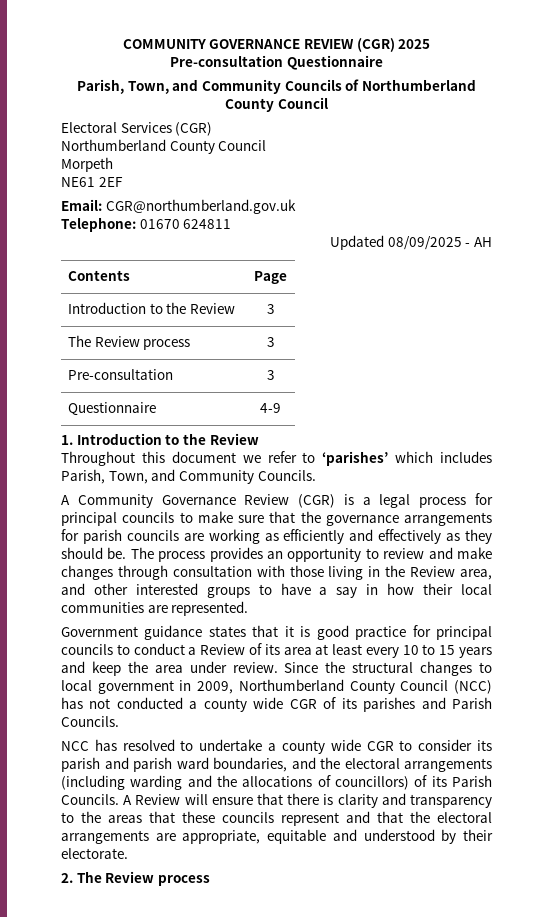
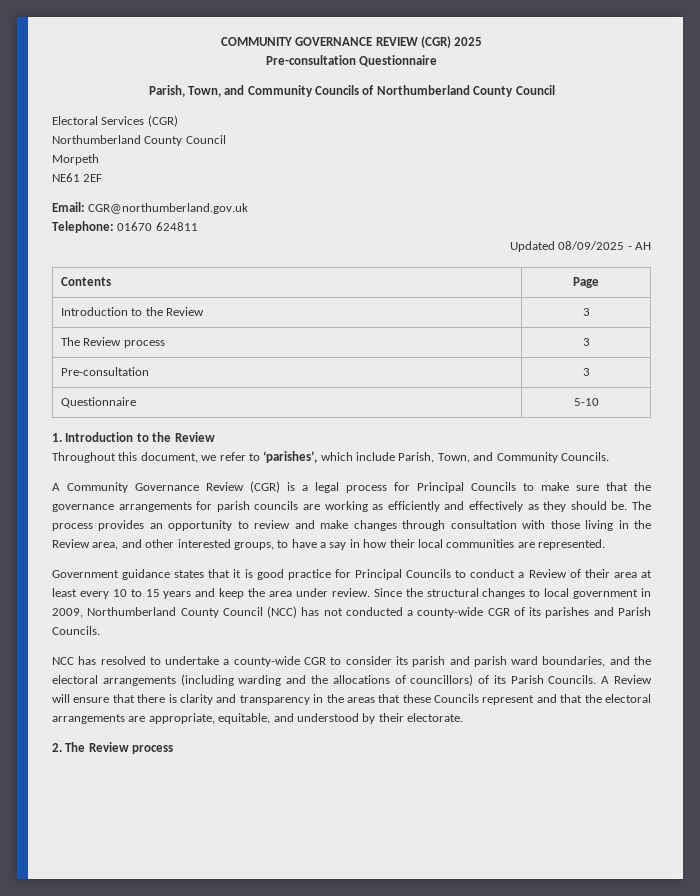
- Questionnaire | 4-9
+ Questionnaire | 5-10
- Throughout this document we refer to ‘parishes’ which includes Parish, Town, and Community Councils.
+ Throughout this document, we refer to ‘parishes’, which include Parish, Town, and Community Councils.
- A Community Governance Review (CGR) is a legal process for principal councils to make sure that the governance arrangements for parish councils are working as efficiently and effectively as they should be.
+ A Community Governance Review (CGR) is a legal process for Principal Councils to make sure that the governance arrangements for parish councils are working as efficiently and effectively as they should be.
- The process provides an opportunity to review and make changes through consultation with those living in the Review area, and other interested groups to have a say in how their local communities are represented.
+ The process provides an opportunity to review and make changes through consultation with those living in the Review area, and other interested groups, to have a say in how their local communities are represented.
- Government guidance states that it is good practice for principal councils to conduct a Review of its area at least every 10 to 15 years and keep the area under review.
+ Government guidance states that it is good practice for Principal Councils to conduct a Review of their area at least every 10 to 15 years and keep the area under review.
- Since the structural changes to local government in 2009, Northumberland County Council (NCC) has not conducted a county wide CGR of its parishes and Parish Councils.
+ Since the structural changes to local government in 2009, Northumberland County Council (NCC) has not conducted a county-wide CGR of its parishes and Parish Councils.
- NCC has resolved to undertake a county wide CGR to consider its parish and parish ward boundaries, and the electoral arrangements (including warding and the allocations of councillors) of its Parish Councils.
+ NCC has resolved to undertake a county-wide CGR to consider its parish and parish ward boundaries, and the electoral arrangements (including warding and the allocations of councillors) of its Parish Councils.
- A Review will ensure that there is clarity and transparency to the areas that these councils represent and that the electoral arrangements are appropriate, equitable and understood by their electorate.
+ A Review will ensure that there is clarity and transparency in the areas that these Councils represent and that the electoral arrangements are appropriate, equitable, and understood by their electorate.

